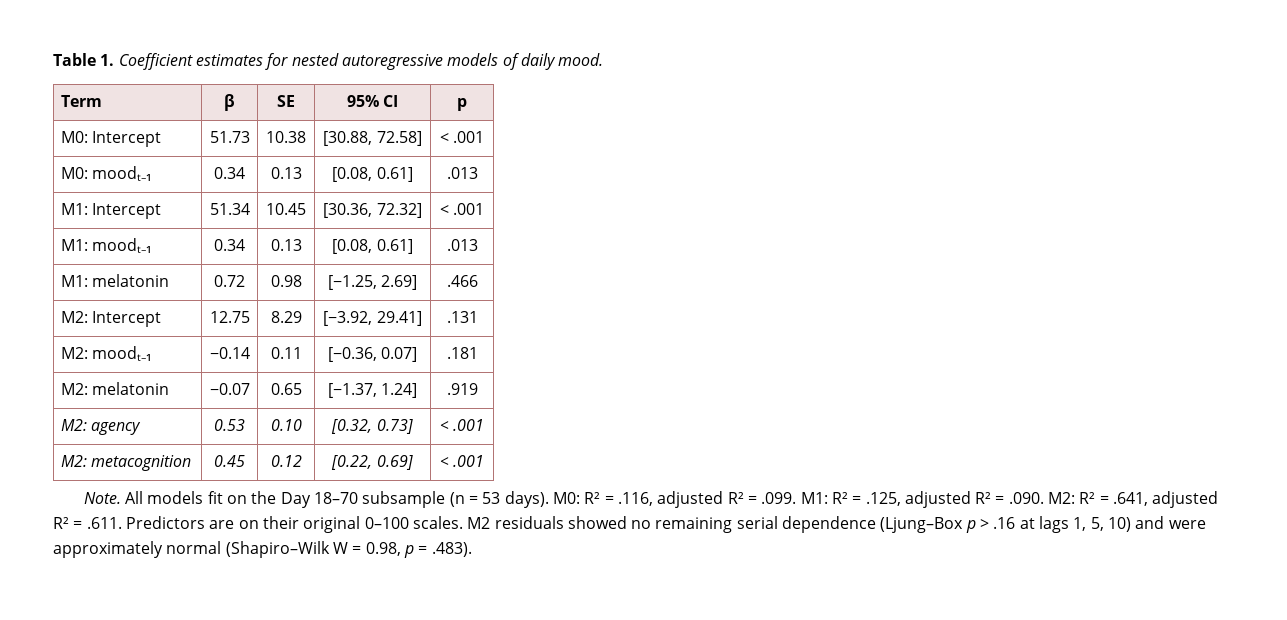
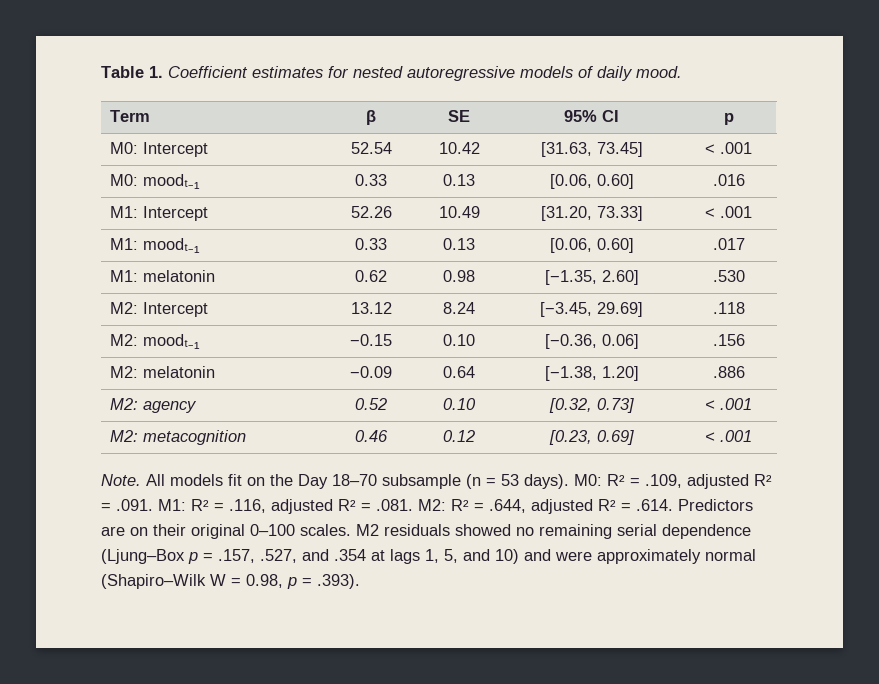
- M0: Intercept | 51.73 | 10.38 | [30.88, 72.58] | < .001
+ M0: Intercept | 52.54 | 10.42 | [31.63, 73.45] | < .001
- M0: moodₜ₋₁ | 0.34 | 0.13 | [0.08, 0.61] | .013
+ M0: moodₜ₋₁ | 0.33 | 0.13 | [0.06, 0.60] | .016
- M1: Intercept | 51.34 | 10.45 | [30.36, 72.32] | < .001
+ M1: Intercept | 52.26 | 10.49 | [31.20, 73.33] | < .001
- M1: moodₜ₋₁ | 0.34 | 0.13 | [0.08, 0.61] | .013
+ M1: moodₜ₋₁ | 0.33 | 0.13 | [0.06, 0.60] | .017
- M1: melatonin | 0.72 | 0.98 | [−1.25, 2.69] | .466
+ M1: melatonin | 0.62 | 0.98 | [−1.35, 2.60] | .530
- M2: Intercept | 12.75 | 8.29 | [−3.92, 29.41] | .131
+ M2: Intercept | 13.12 | 8.24 | [−3.45, 29.69] | .118
- M2: moodₜ₋₁ | −0.14 | 0.11 | [−0.36, 0.07] | .181
+ M2: moodₜ₋₁ | −0.15 | 0.10 | [−0.36, 0.06] | .156
- M2: melatonin | −0.07 | 0.65 | [−1.37, 1.24] | .919
+ M2: melatonin | −0.09 | 0.64 | [−1.38, 1.20] | .886
- M2: agency | 0.53 | 0.10 | [0.32, 0.73] | < .001
+ M2: agency | 0.52 | 0.10 | [0.32, 0.73] | < .001
- M2: metacognition | 0.45 | 0.12 | [0.22, 0.69] | < .001
+ M2: metacognition | 0.46 | 0.12 | [0.23, 0.69] | < .001
- M0: R² = .116, adjusted R² = .099. M1: R² = .125, adjusted R² = .090. M2: R² = .641, adjusted R² = .611. Predictors are on their original 0–100 scales.
+ M0: R² = .109, adjusted R² = .091. M1: R² = .116, adjusted R² = .081. M2: R² = .644, adjusted R² = .614. Predictors are on their original 0–100 scales.
- M2 residuals showed no remaining serial dependence (Ljung–Box p > .16 at lags 1, 5, 10) and were approximately normal (Shapiro–Wilk W = 0.98, p = .483).
+ M2 residuals showed no remaining serial dependence (Ljung–Box p = .157, .527, and .354 at lags 1, 5, and 10) and were approximately normal (Shapiro–Wilk W = 0.98, p = .393).

